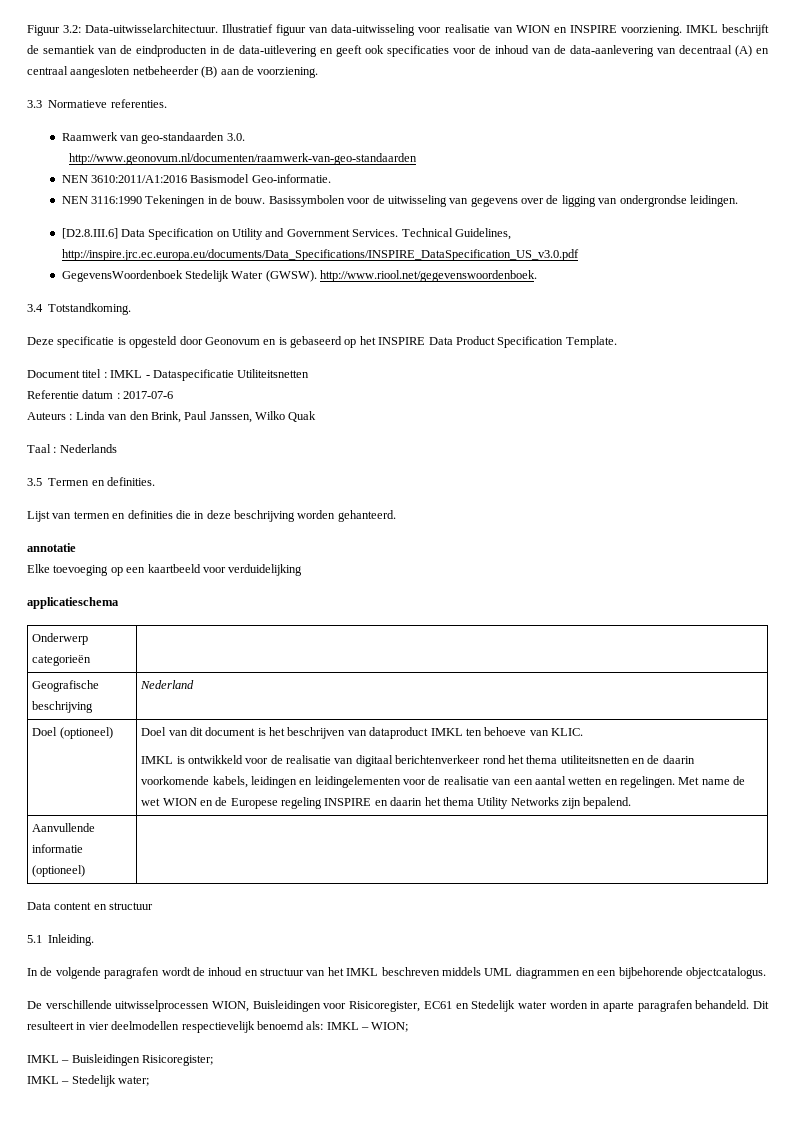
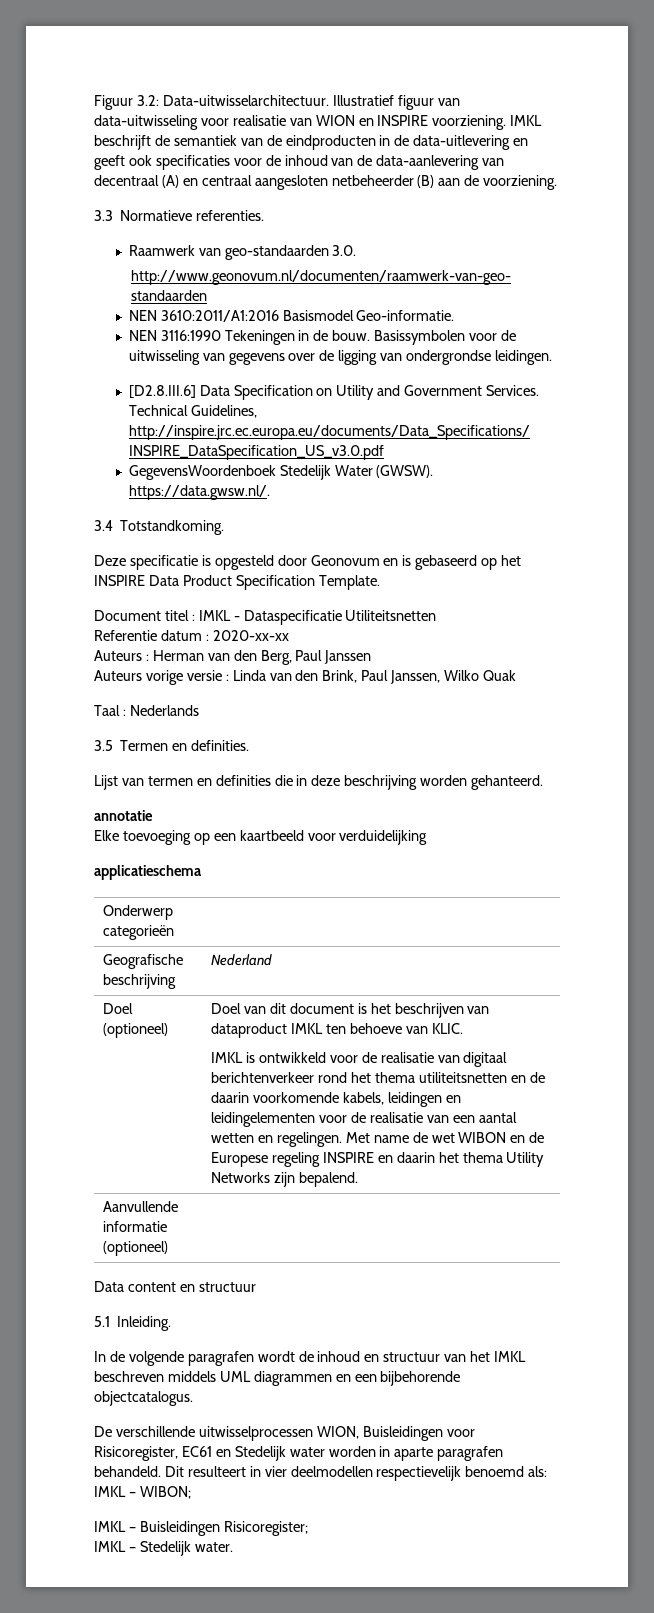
- GegevensWoordenboek Stedelijk Water (GWSW). http://www.riool.net/gegevenswoordenboek.
+ GegevensWoordenboek Stedelijk Water (GWSW). https://data.gwsw.nl/.
- Referentie datum : 2017-07-6
+ Referentie datum : 2020-xx-xx
- Auteurs : Linda van den Brink, Paul Janssen, Wilko Quak
+ Auteurs : Herman van den Berg, Paul Janssen
+ Auteurs vorige versie : Linda van den Brink, Paul Janssen, Wilko Quak
- Met name de wet WION en de Europese regeling INSPIRE en daarin het thema Utility Networks zijn bepalend.
+ Met name de wet WIBON en de Europese regeling INSPIRE en daarin het thema Utility Networks zijn bepalend.
- Dit resulteert in vier deelmodellen respectievelijk benoemd als: IMKL – WION;
+ Dit resulteert in vier deelmodellen respectievelijk benoemd als: IMKL – WIBON;
- IMKL – Stedelijk water;
+ IMKL – Stedelijk water.

